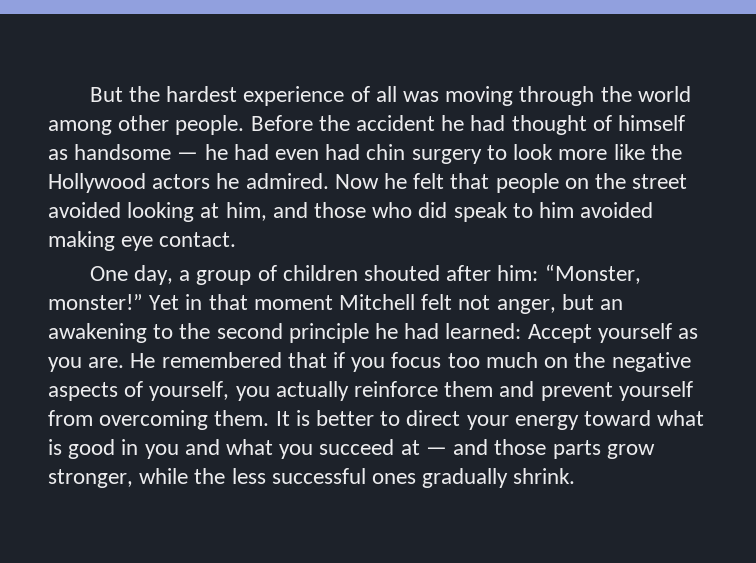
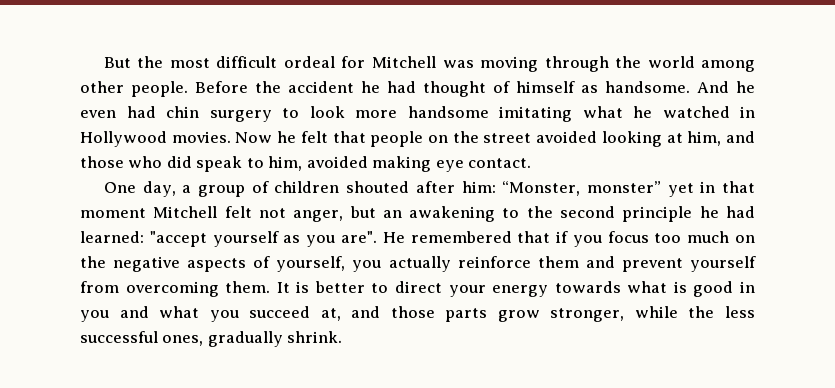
- But the hardest experience of all was moving through the world among other people.
+ But the most difficult ordeal for Mitchell was moving through the world among other people.
- Before the accident he had thought of himself as handsome — he had even had chin surgery to look more like the Hollywood actors he admired.
+ Before the accident he had thought of himself as handsome. And he even had chin surgery to look more handsome imitating what he watched in Hollywood movies.
- Now he felt that people on the street avoided looking at him, and those who did speak to him avoided making eye contact.
+ Now he felt that people on the street avoided looking at him, and those who did speak to him, avoided making eye contact.
- One day, a group of children shouted after him: “Monster, monster!” Yet in that moment Mitchell felt not anger, but an awakening to the second principle he had learned: Accept yourself as you are.
+ One day, a group of children shouted after him: “Monster, monster” yet in that moment Mitchell felt not anger, but an awakening to the second principle he had learned: "accept yourself as you are".
- It is better to direct your energy toward what is good in you and what you succeed at — and those parts grow stronger, while the less successful ones gradually shrink.
+ It is better to direct your energy towards what is good in you and what you succeed at, and those parts grow stronger, while the less successful ones, gradually shrink.

